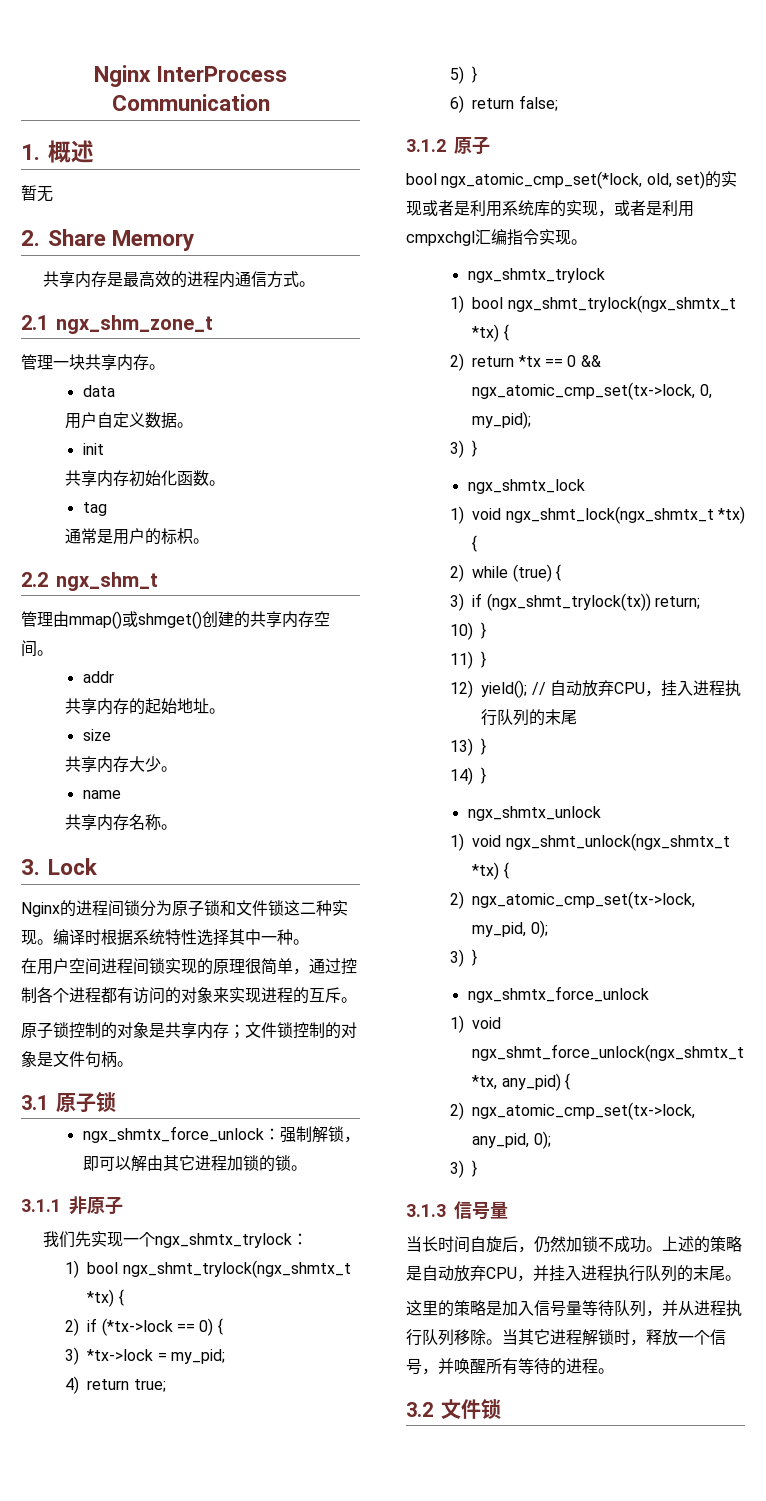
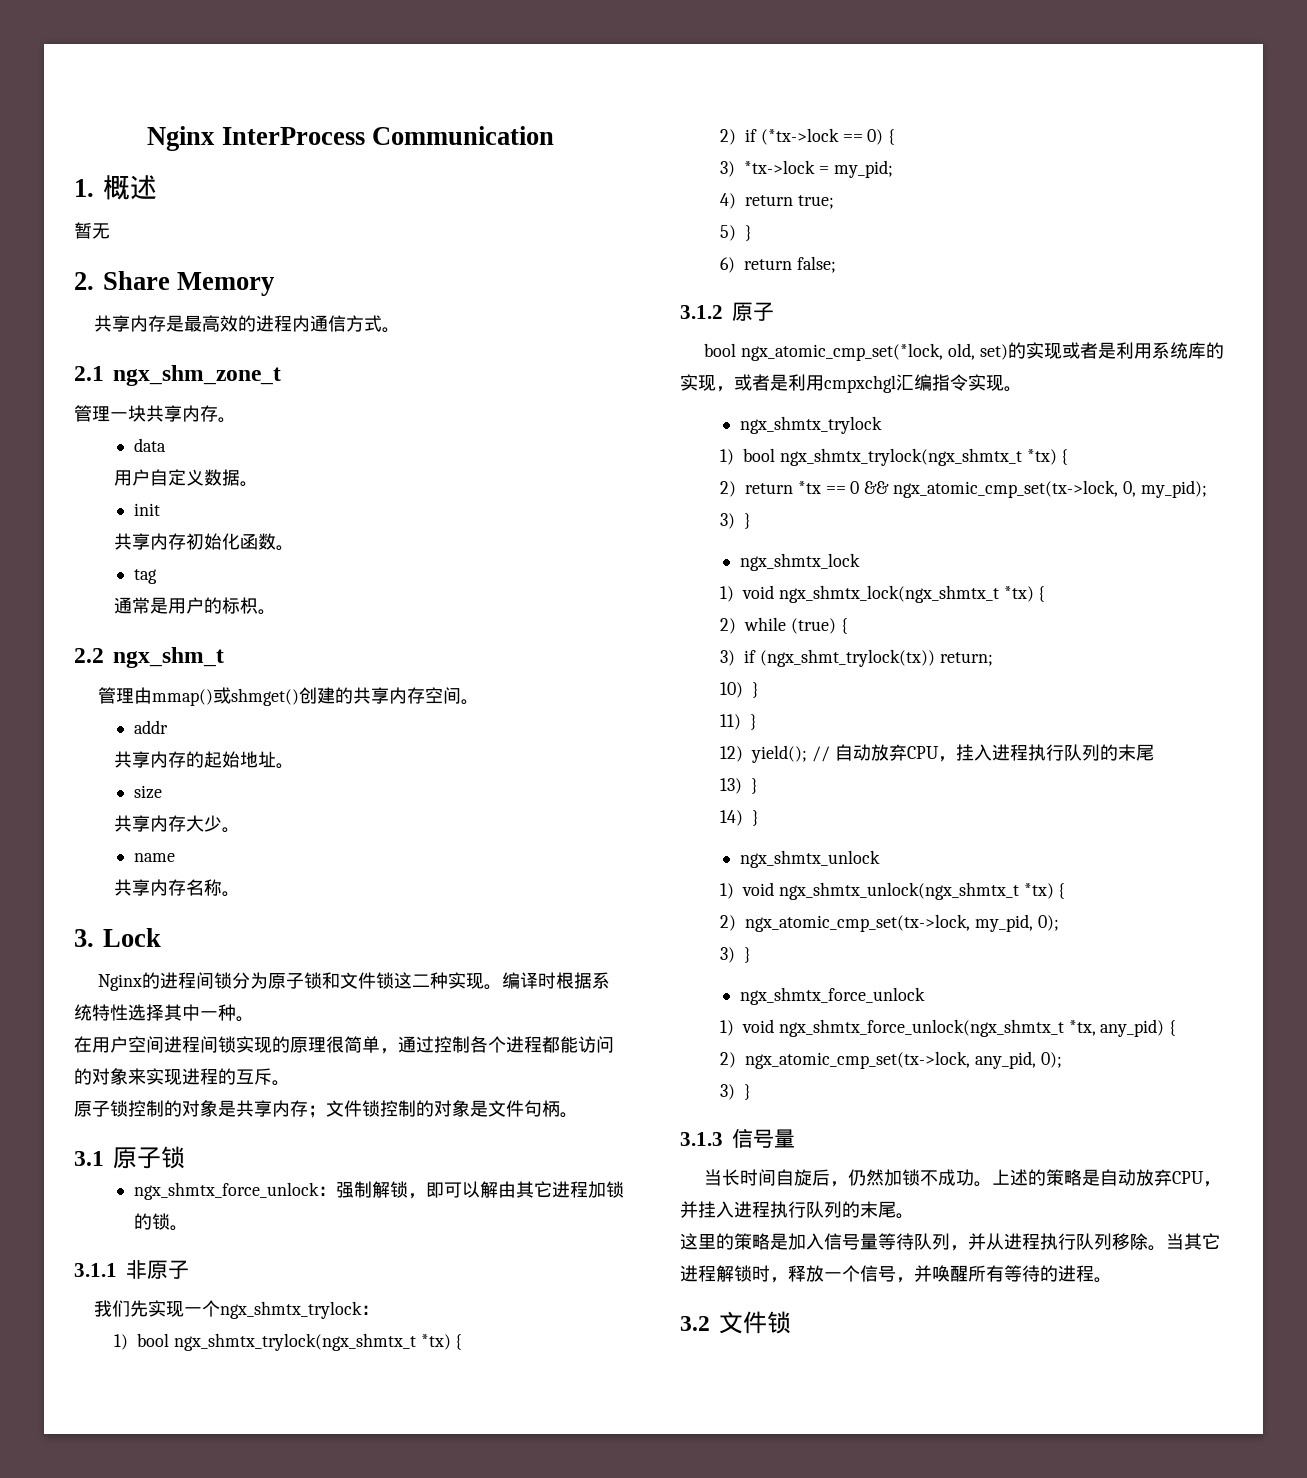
- 在用户空间进程间锁实现的原理很简单，通过控制各个进程都有访问的对象来实现进程的互斥。
+ 在用户空间进程间锁实现的原理很简单，通过控制各个进程都能访问的对象来实现进程的互斥。
  我们先实现一个ngx_shmtx_trylock：
- 1) bool ngx_shmt_trylock(ngx_shmtx_t *tx) {
+ 1) bool ngx_shmtx_trylock(ngx_shmtx_t *tx) {
  bool ngx_atomic_cmp_set(*lock, old, set)的实现或者是利用系统库的实现，或者是利用cmpxchgl汇编指令实现。
  ngx_shmtx_trylock
- 1) bool ngx_shmt_trylock(ngx_shmtx_t *tx) {
+ 1) bool ngx_shmtx_trylock(ngx_shmtx_t *tx) {
- 1) void ngx_shmt_lock(ngx_shmtx_t *tx) {
+ 1) void ngx_shmtx_lock(ngx_shmtx_t *tx) {
- 1) void ngx_shmt_unlock(ngx_shmtx_t *tx) {
+ 1) void ngx_shmtx_unlock(ngx_shmtx_t *tx) {
- 1) void ngx_shmt_force_unlock(ngx_shmtx_t *tx, any_pid) {
+ 1) void ngx_shmtx_force_unlock(ngx_shmtx_t *tx, any_pid) {

